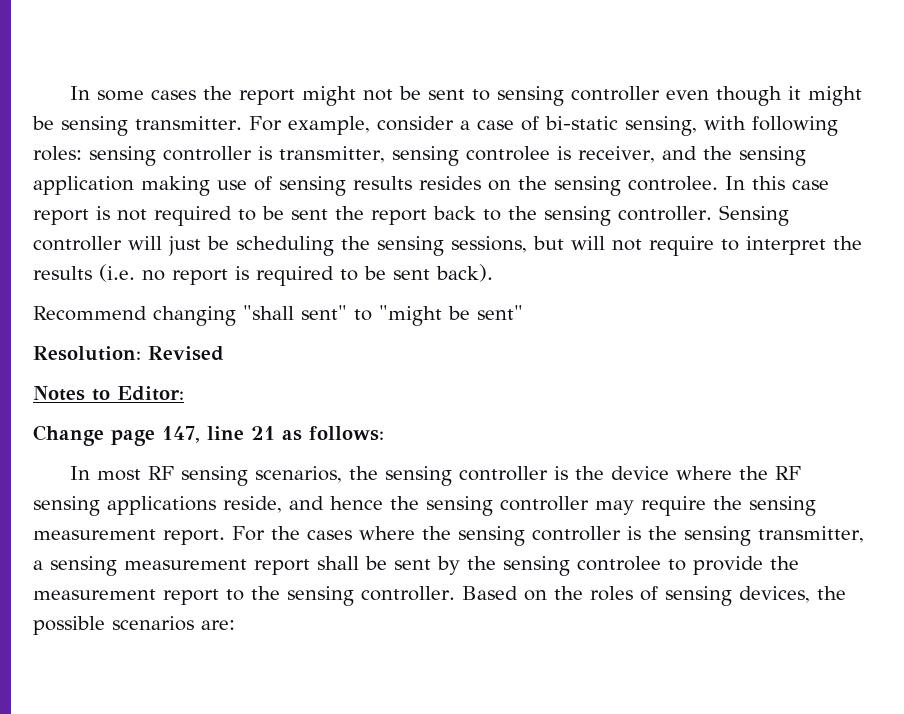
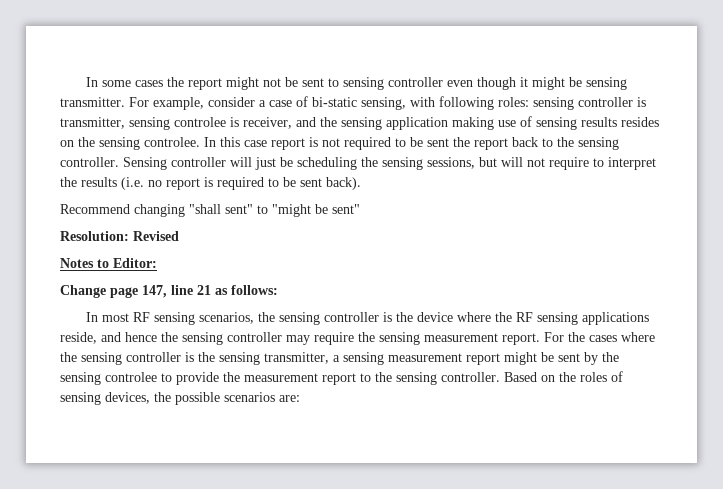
- For the cases where the sensing controller is the sensing transmitter, a sensing measurement report shall be sent by the sensing controlee to provide the measurement report to the sensing controller.
+ For the cases where the sensing controller is the sensing transmitter, a sensing measurement report might be sent by the sensing controlee to provide the measurement report to the sensing controller.

